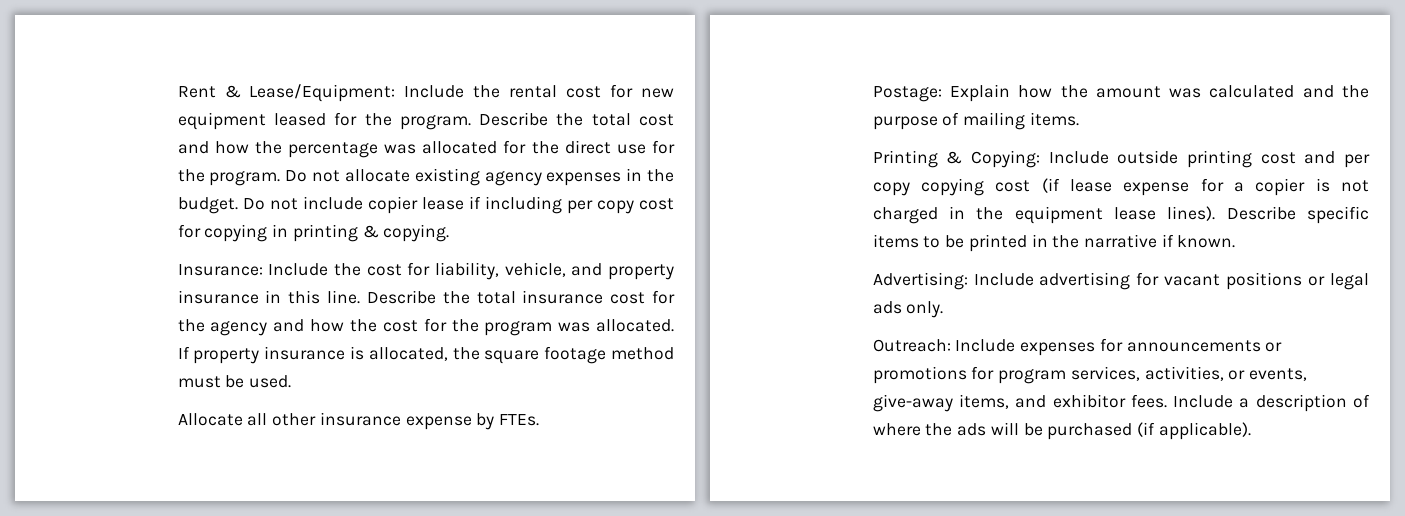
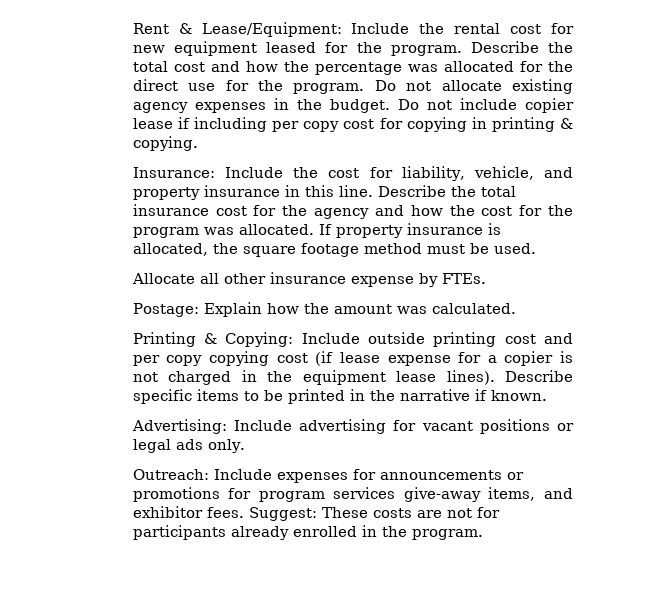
- Postage: Explain how the amount was calculated and the purpose of mailing items.
+ Postage: Explain how the amount was calculated.
- Outreach: Include expenses for announcements or promotions for program services, activities, or events, give-away items, and exhibitor fees.
+ Outreach: Include expenses for announcements or promotions for program services give-away items, and exhibitor fees.
- Include a description of where the ads will be purchased (if applicable).
+ Suggest: These costs are not for participants already enrolled in the program.

